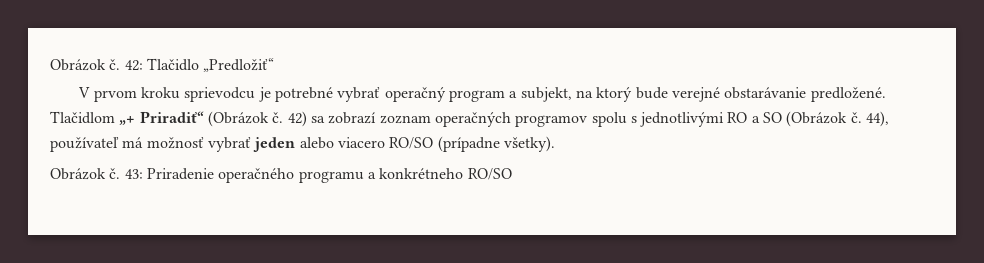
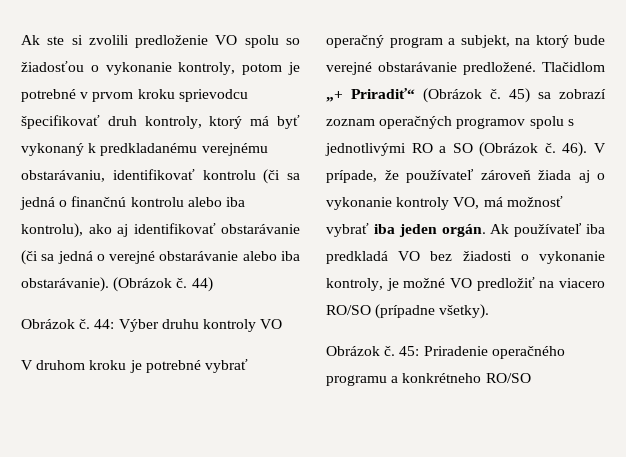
- Obrázok č. 42: Tlačidlo „Predložiť“
- V prvom kroku sprievodcu je potrebné vybrať operačný program a subjekt, na ktorý bude verejné obstarávanie predložené.
+ Ak ste si zvolili predloženie VO spolu so žiadosťou o vykonanie kontroly, potom je potrebné v prvom kroku sprievodcu špecifikovať druh kontroly, ktorý má byť vykonaný k predkladanému verejnému obstarávaniu, identifikovať kontrolu (či sa jedná o finančnú kontrolu alebo iba kontrolu), ako aj identifikovať obstarávanie (či sa jedná o verejné obstarávanie alebo iba obstarávanie). (Obrázok č. 44)
+ Obrázok č. 44: Výber druhu kontroly VO
+ V druhom kroku je potrebné vybrať operačný program a subjekt, na ktorý bude verejné obstarávanie predložené.
- 42) sa zobrazí zoznam operačných programov spolu s jednotlivými RO a SO (Obrázok č.
+ 45) sa zobrazí zoznam operačných programov spolu s jednotlivými RO a SO (Obrázok č.
- 44), používateľ má možnosť vybrať jeden alebo viacero RO/SO (prípadne všetky).
+ 46). V prípade, že používateľ zároveň žiada aj o vykonanie kontroly VO, má možnosť vybrať iba jeden orgán. Ak používateľ iba predkladá VO bez žiadosti o vykonanie kontroly, je možné VO predložiť na viacero RO/SO (prípadne všetky).
- 43: Priradenie operačného programu a konkrétneho RO/SO
+ 45: Priradenie operačného programu a konkrétneho RO/SO

